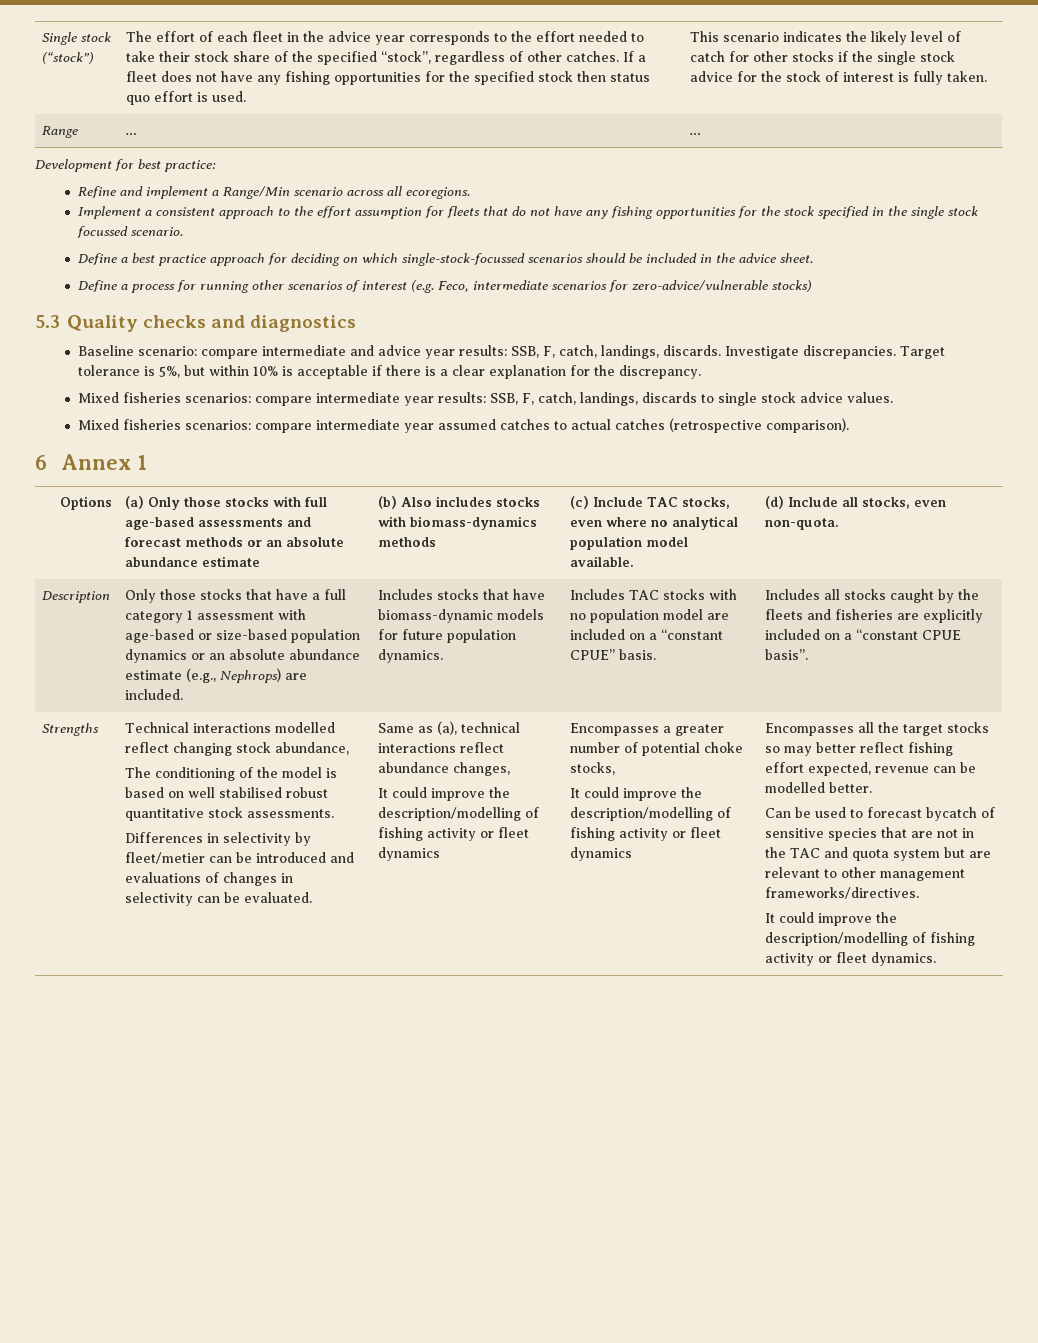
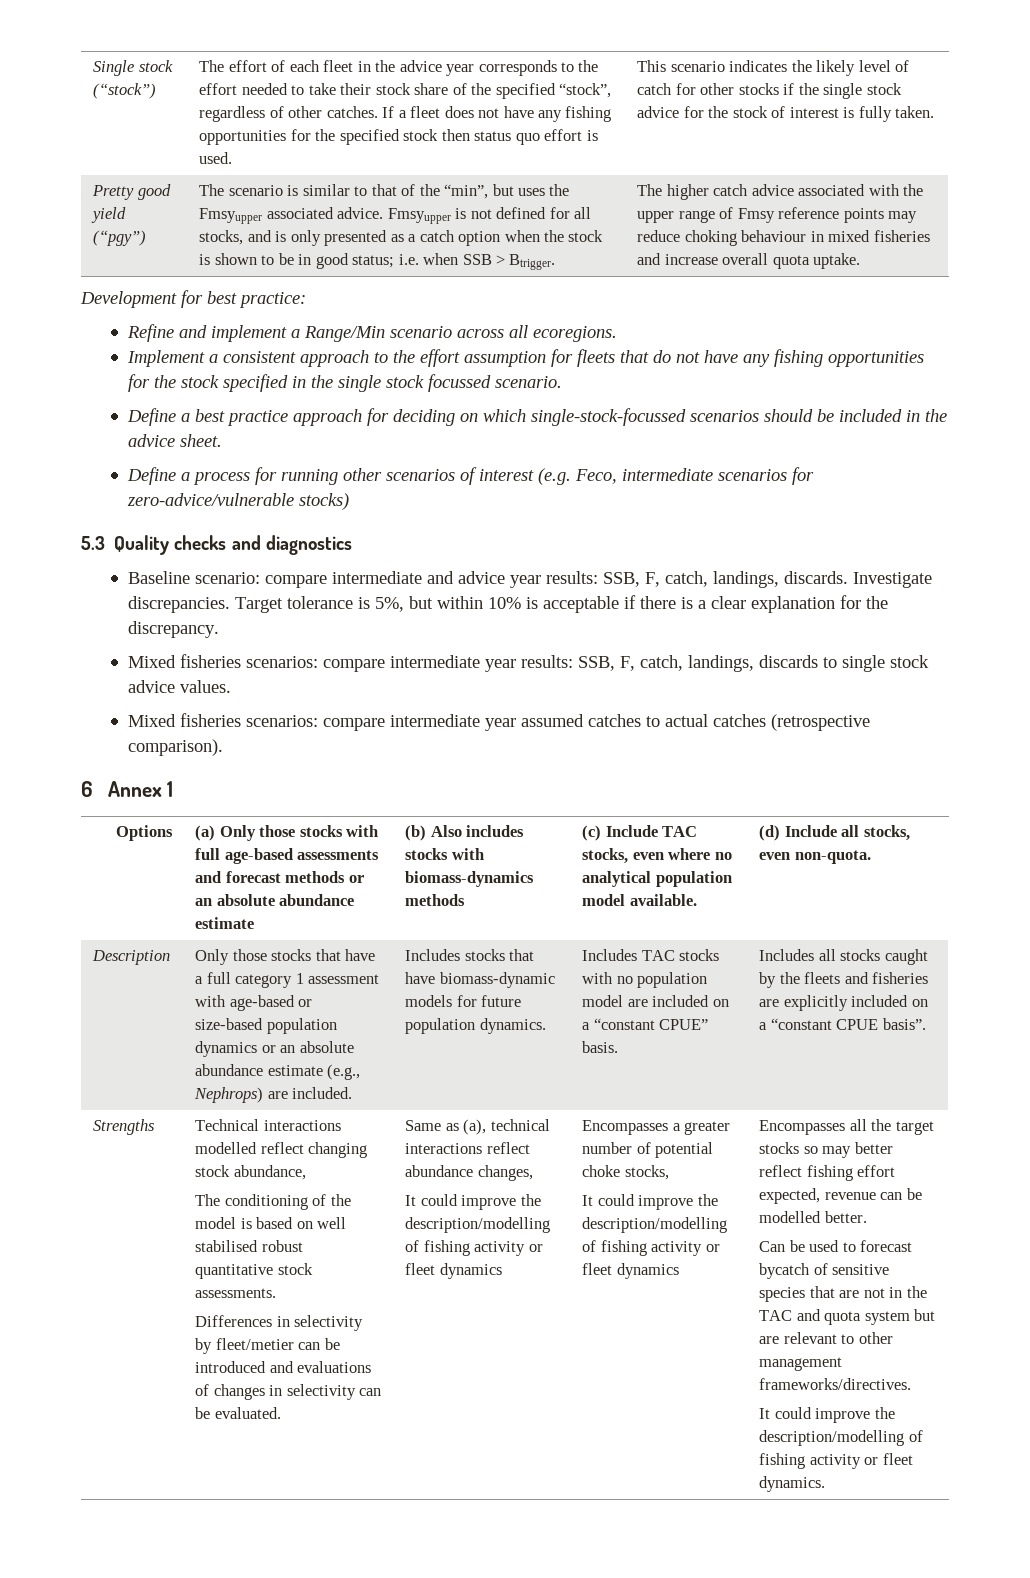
- Range | … | …
+ Pretty good yield (“pgy”) | The scenario is similar to that of the “min”, but uses the Fmsyupper associated advice. Fmsyupper is not defined for all stocks, and is only presented as a catch option when the stock is shown to be in good status; i.e. when SSB > Btrigger. | The higher catch advice associated with the upper range of Fmsy reference points may reduce choking behaviour in mixed fisheries and increase overall quota uptake.

